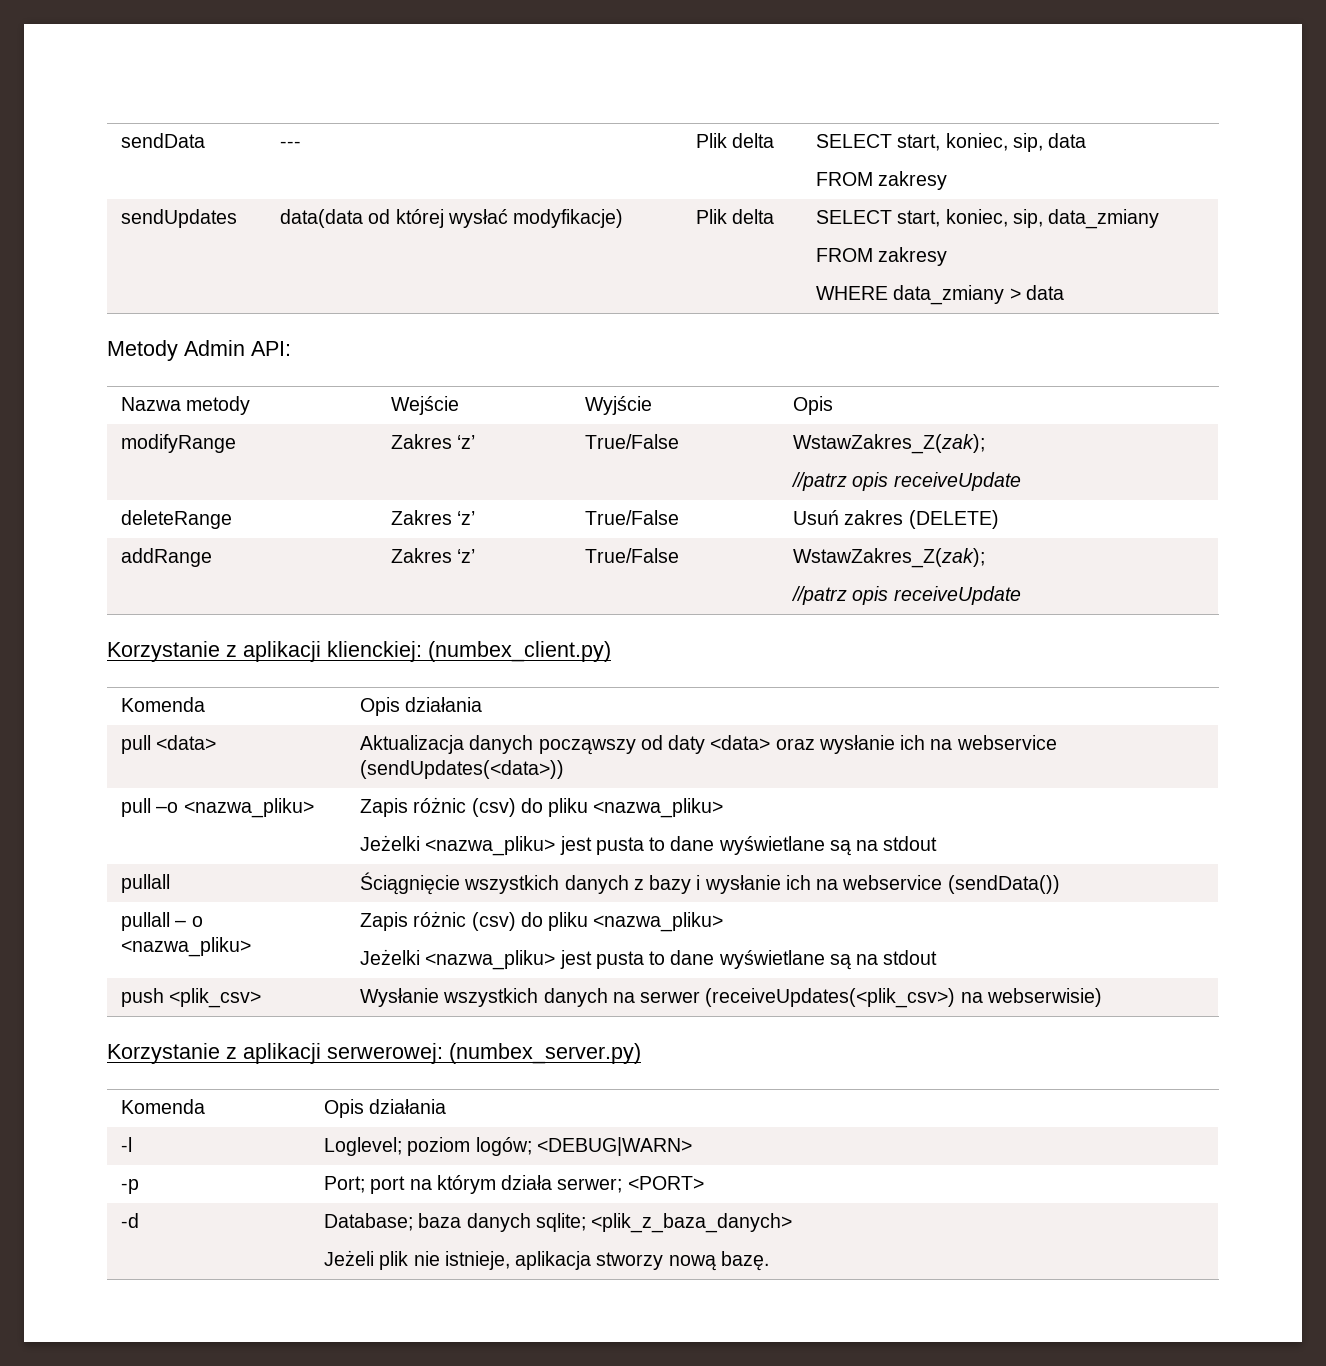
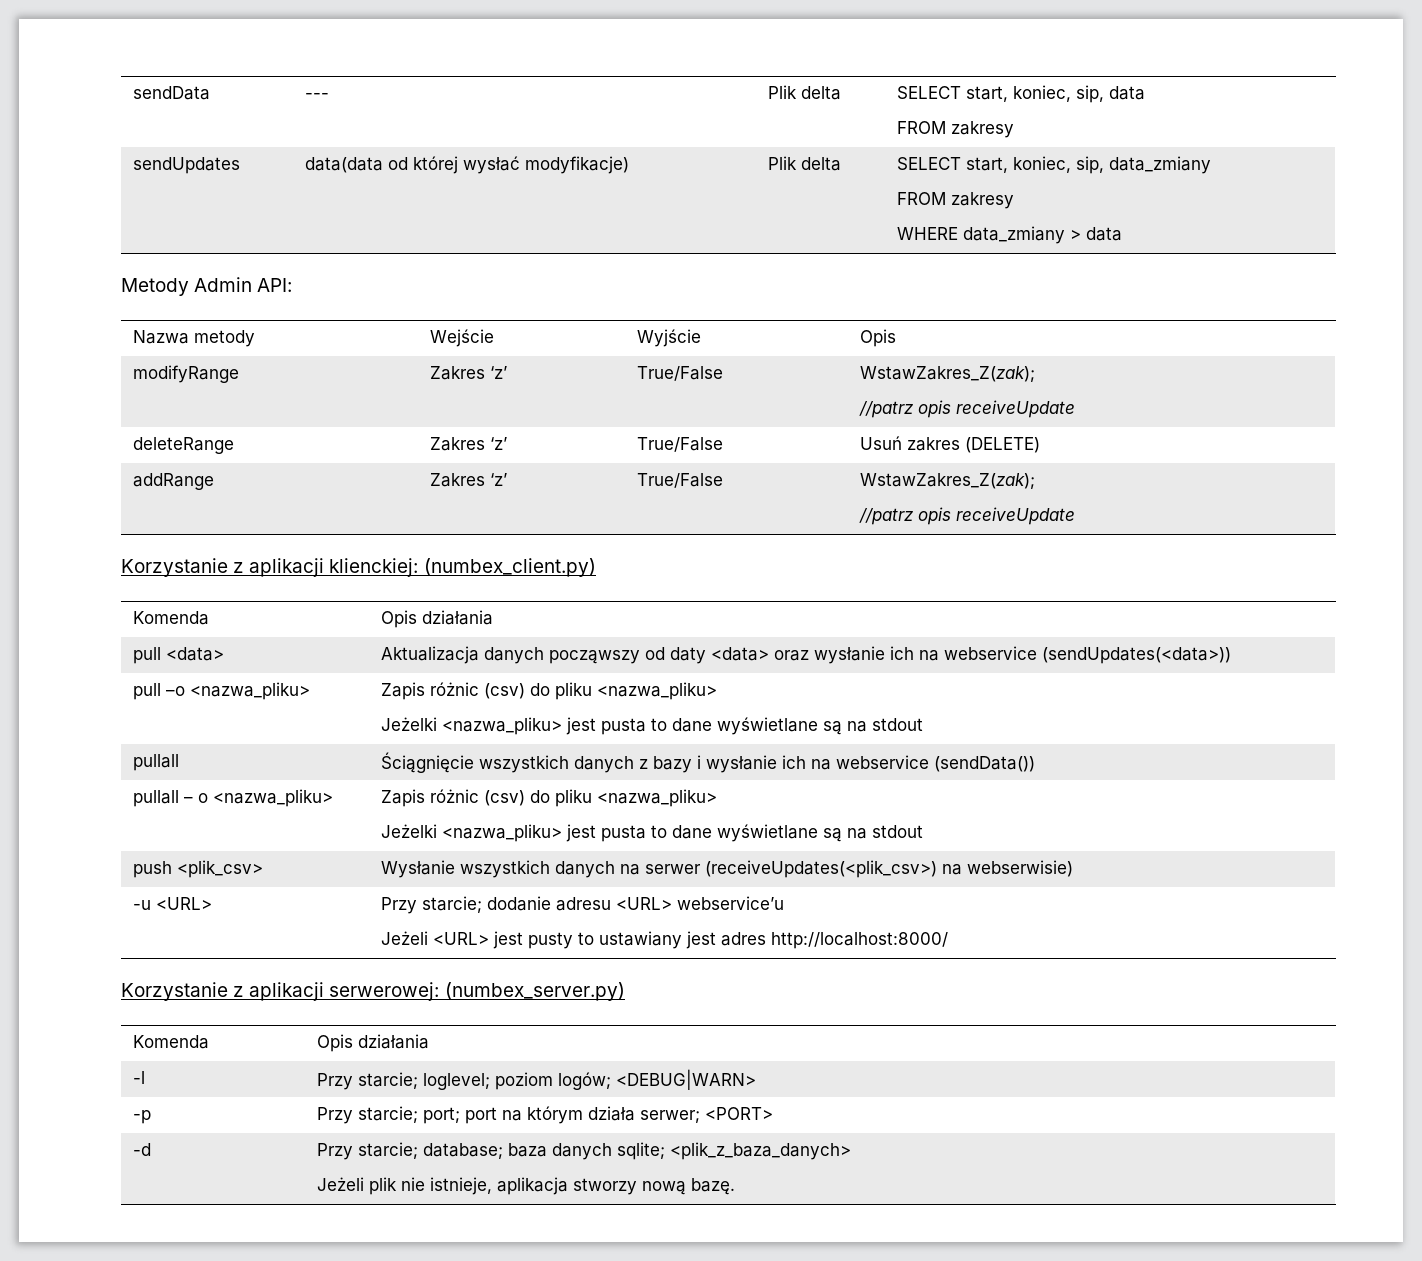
+ -u <URL> | Przy starcie; dodanie adresu <URL> webservice’u
+ Jeżeli <URL> jest pusty to ustawiany jest adres http://localhost:8000/
- -l | Loglevel; poziom logów; <DEBUG|WARN>
+ -l | Przy starcie; loglevel; poziom logów; <DEBUG|WARN>
- -p | Port; port na którym działa serwer; <PORT>
+ -p | Przy starcie; port; port na którym działa serwer; <PORT>
- -d | Database; baza danych sqlite; <plik_z_baza_danych>
+ -d | Przy starcie; database; baza danych sqlite; <plik_z_baza_danych>

